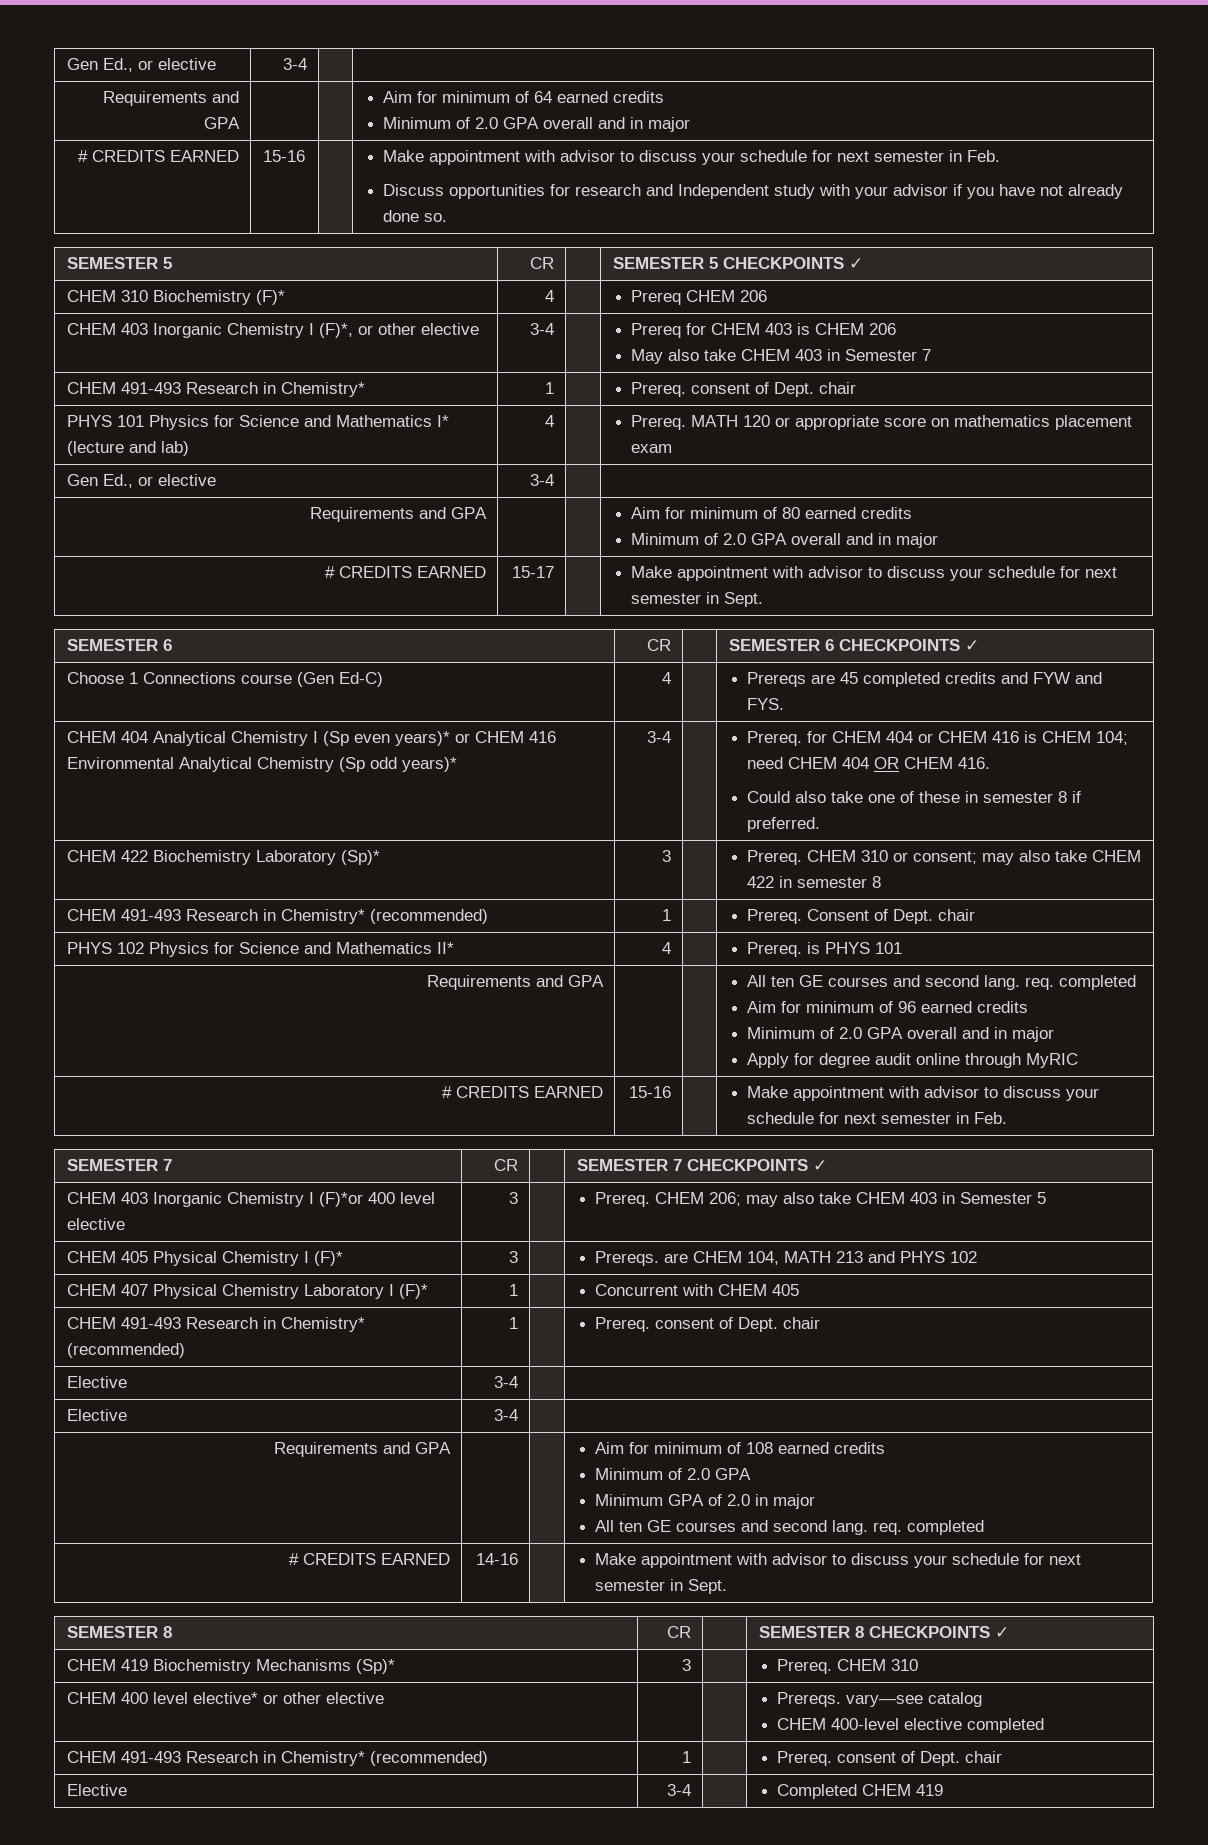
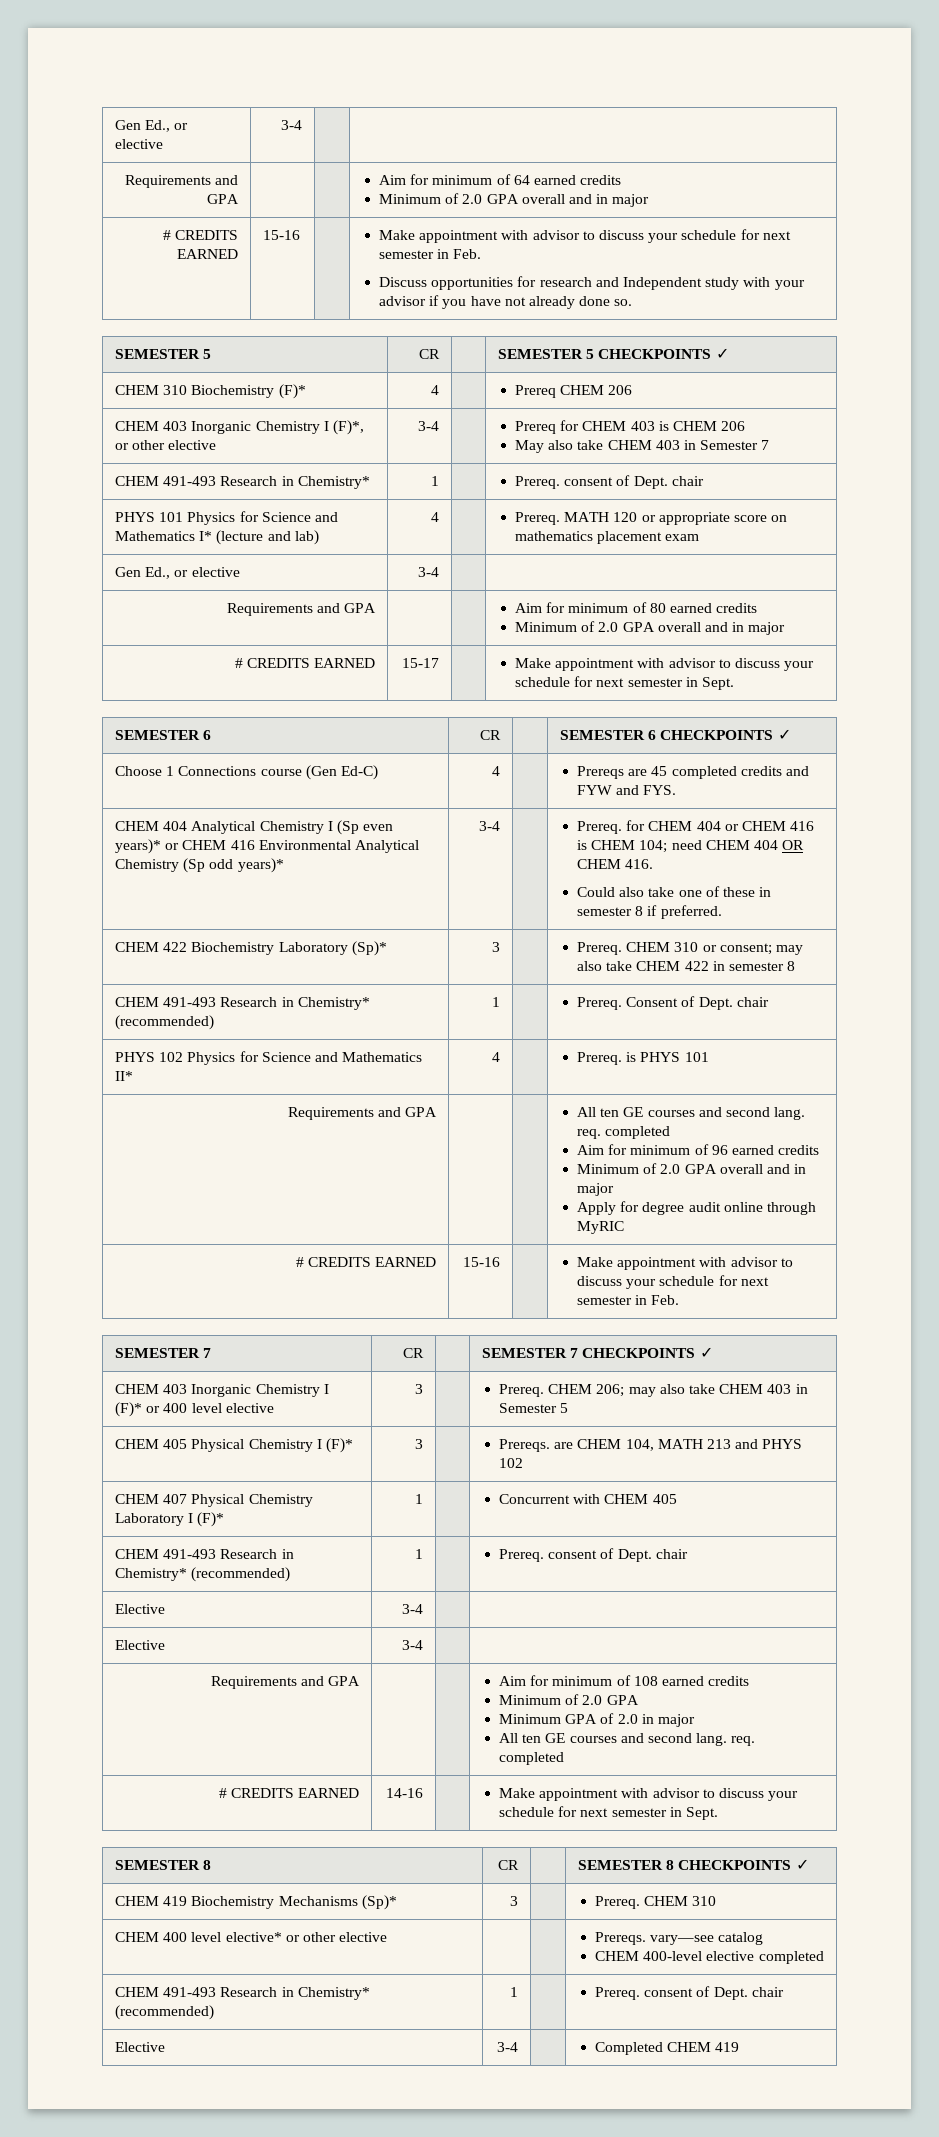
- CHEM 403 Inorganic Chemistry I (F)*or 400 level elective | 3 | | Prereq. CHEM 206; may also take CHEM 403 in Semester 5
+ CHEM 403 Inorganic Chemistry I (F)* or 400 level elective | 3 | | Prereq. CHEM 206; may also take CHEM 403 in Semester 5

